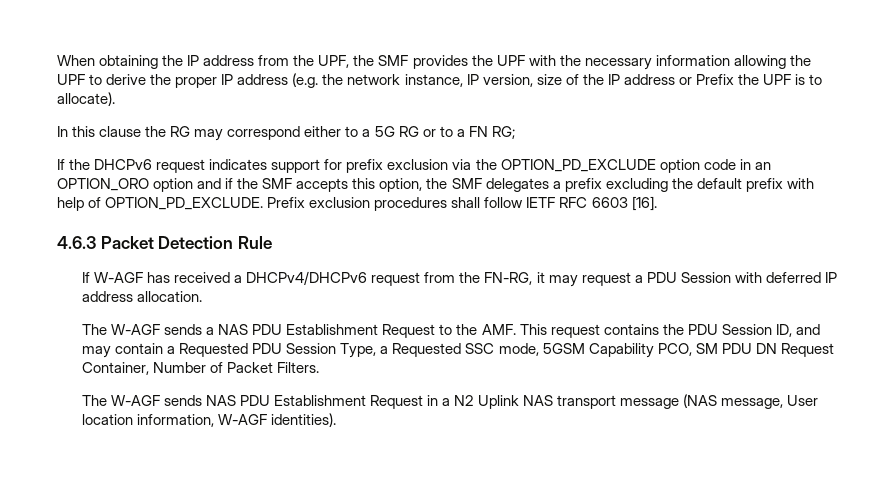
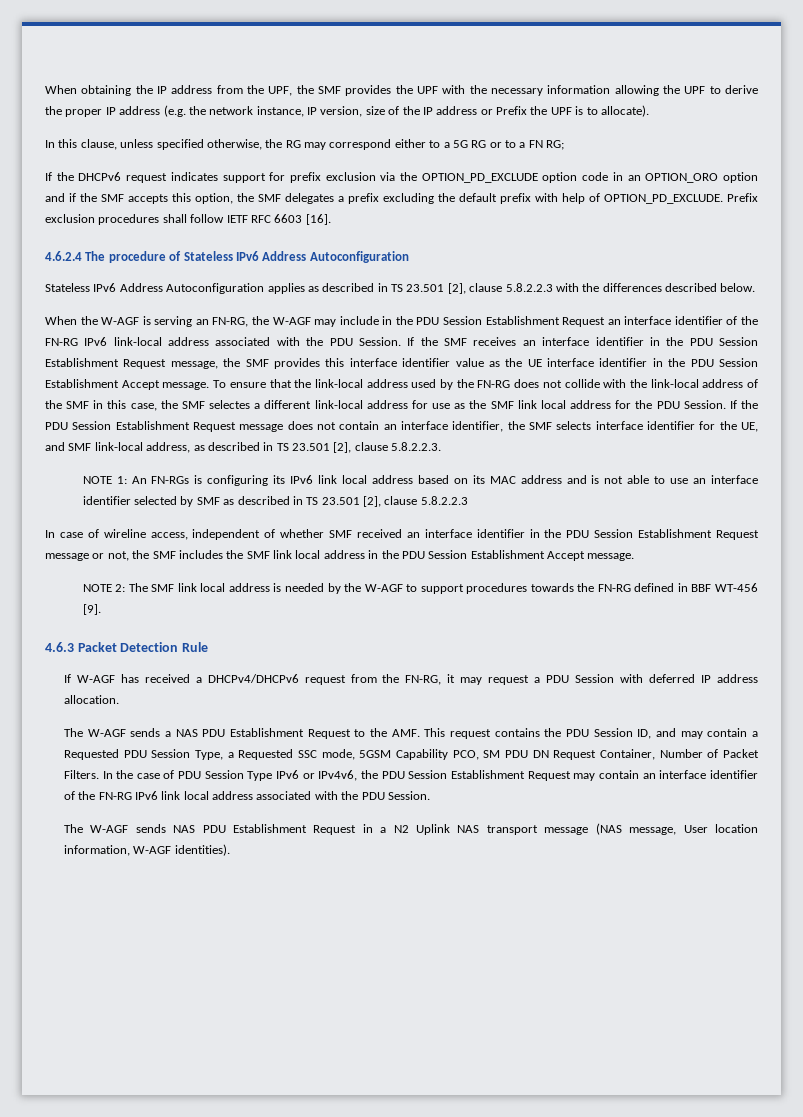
- In this clause the RG may correspond either to a 5G RG or to a FN RG;
+ In this clause, unless specified otherwise, the RG may correspond either to a 5G RG or to a FN RG;
+ 4.6.2.4 The procedure of Stateless IPv6 Address Autoconfiguration
+ Stateless IPv6 Address Autoconfiguration applies as described in TS 23.501 [2], clause 5.8.2.2.3 with the differences described below.
+ When the W-AGF is serving an FN-RG, the W-AGF may include in the PDU Session Establishment Request an interface identifier of the FN-RG IPv6 link-local address associated with the PDU Session. If the SMF receives an interface identifier in the PDU Session Establishment Request message, the SMF provides this interface identifier value as the UE interface identifier in the PDU Session Establishment Accept message. To ensure that the link-local address used by the FN-RG does not collide with the link-local address of the SMF in this case, the SMF selectes a different link-local address for use as the SMF link local address for the PDU Session. If the PDU Session Establishment Request message does not contain an interface identifier, the SMF selects interface identifier for the UE, and SMF link-local address, as described in TS 23.501 [2], clause 5.8.2.2.3.
+ NOTE 1: An FN-RGs is configuring its IPv6 link local address based on its MAC address and is not able to use an interface identifier selected by SMF as described in TS 23.501 [2], clause 5.8.2.2.3
+ In case of wireline access, independent of whether SMF received an interface identifier in the PDU Session Establishment Request message or not, the SMF includes the SMF link local address in the PDU Session Establishment Accept message.
+ NOTE 2: The SMF link local address is needed by the W-AGF to support procedures towards the FN-RG defined in BBF WT-456 [9].
+ In the case of PDU Session Type IPv6 or IPv4v6, the PDU Session Establishment Request may contain an interface identifier of the FN-RG IPv6 link local address associated with the PDU Session.

